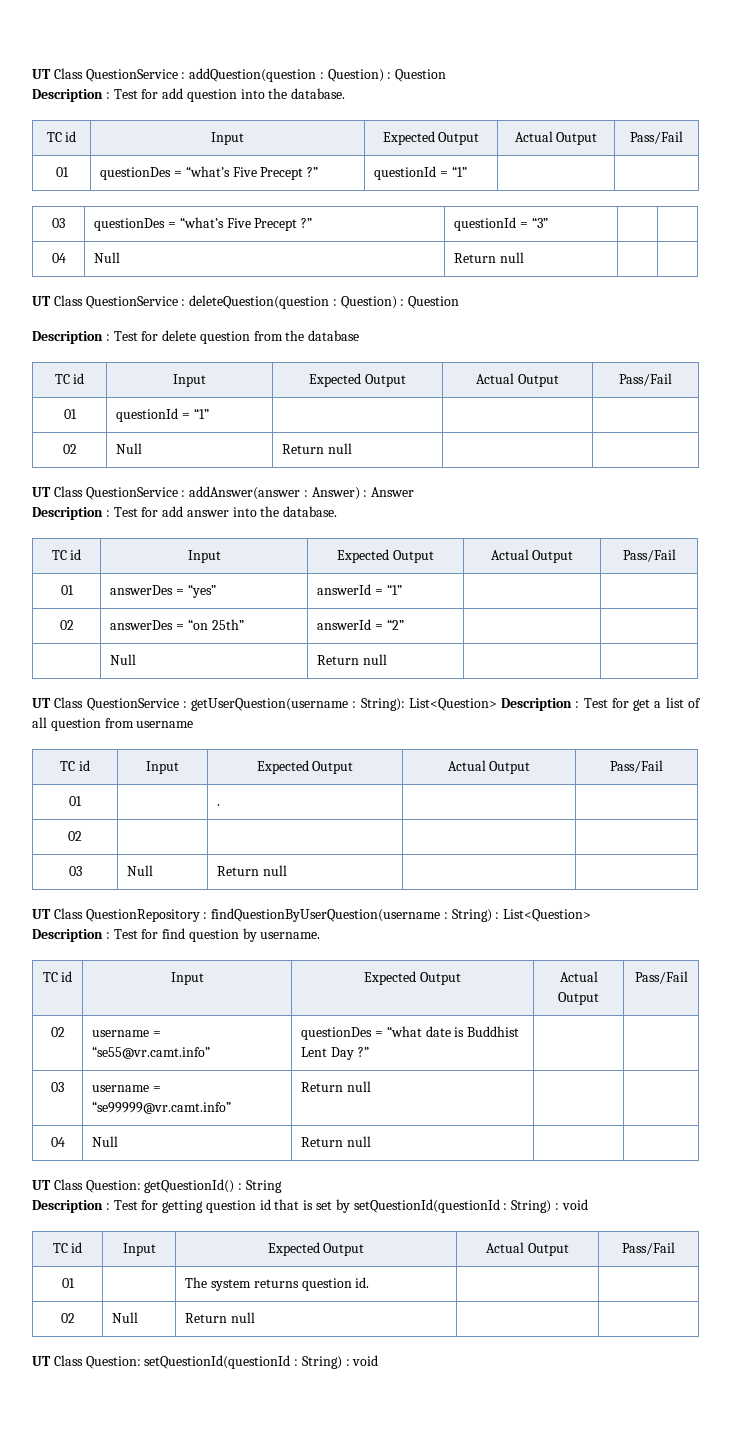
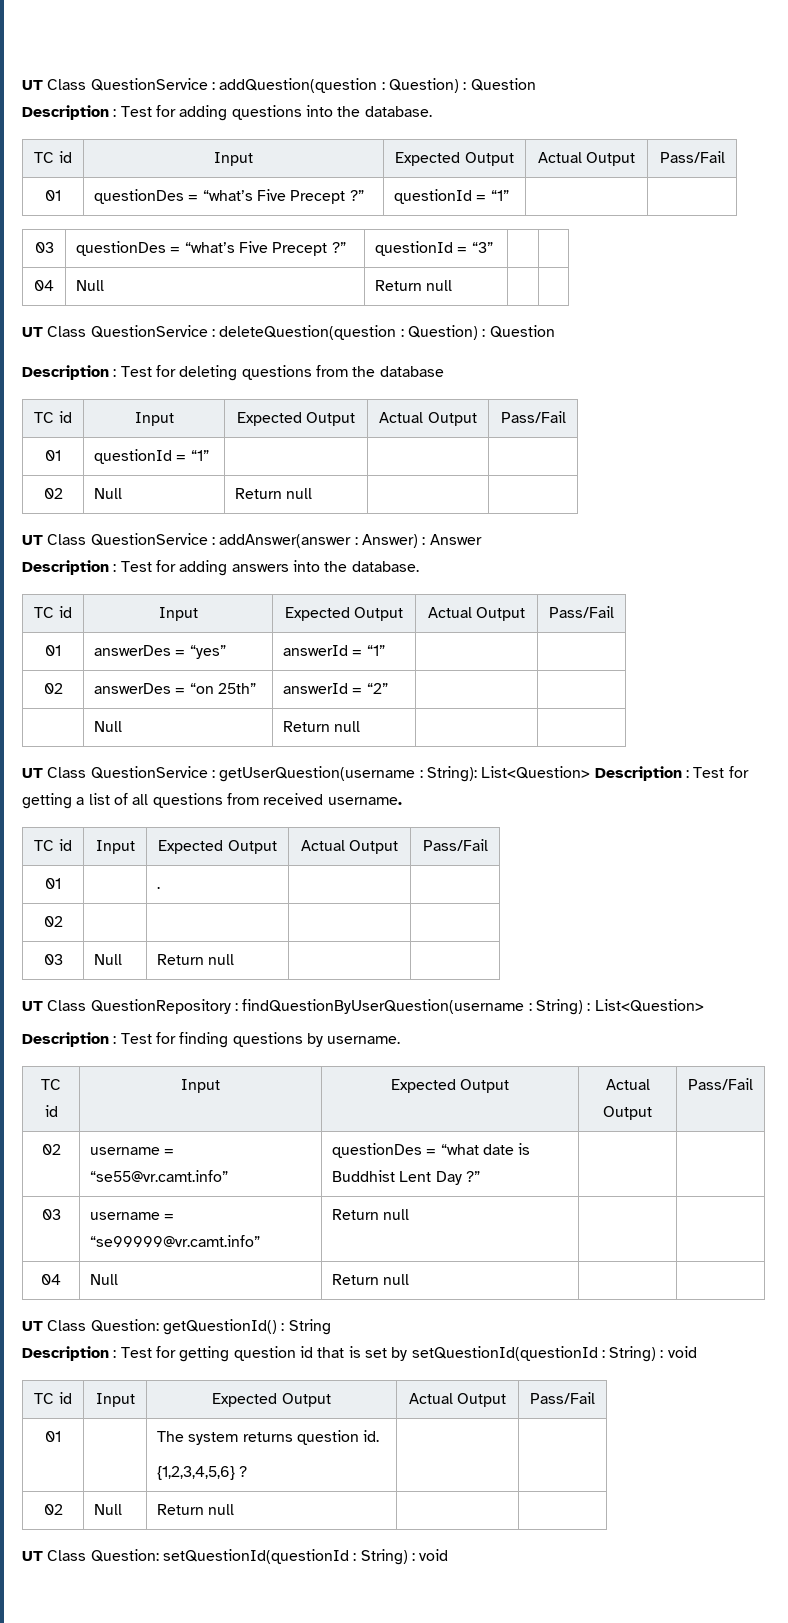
- Description : Test for add question into the database.
+ Description : Test for adding questions into the database.
- Description : Test for delete question from the database
+ Description : Test for deleting questions from the database
- Description : Test for add answer into the database.
+ Description : Test for adding answers into the database.
- UT Class QuestionService : getUserQuestion(username : String): List<Question> Description : Test for get a list of all question from username
+ UT Class QuestionService : getUserQuestion(username : String): List<Question> Description : Test for getting a list of all questions from received username.
- Description : Test for find question by username.
+ Description : Test for finding questions by username.
- 01 | | The system returns question id. | |
+ 01 | | The system returns question id.
+ {1,2,3,4,5,6} ? | |

